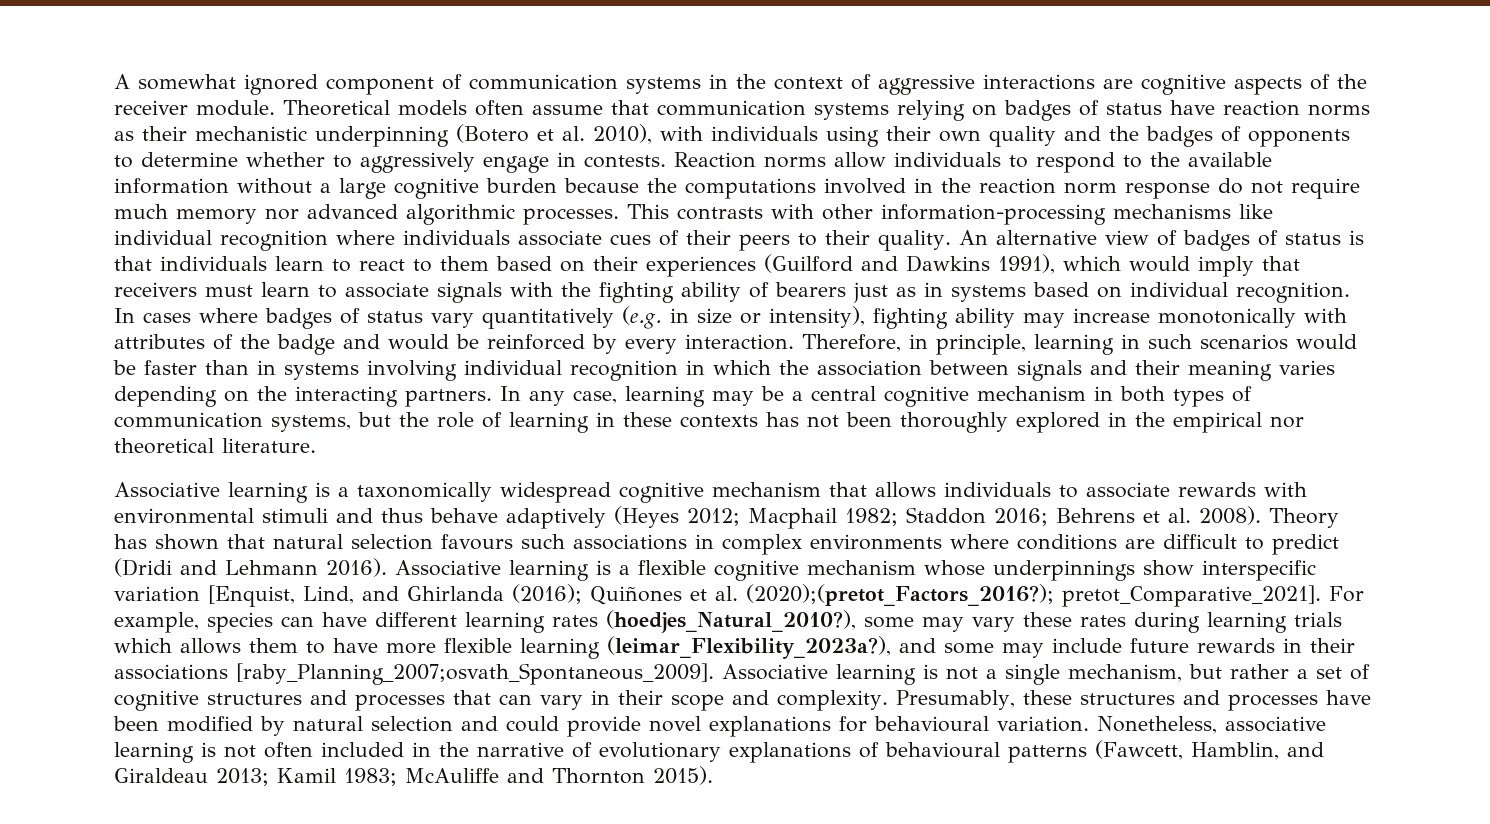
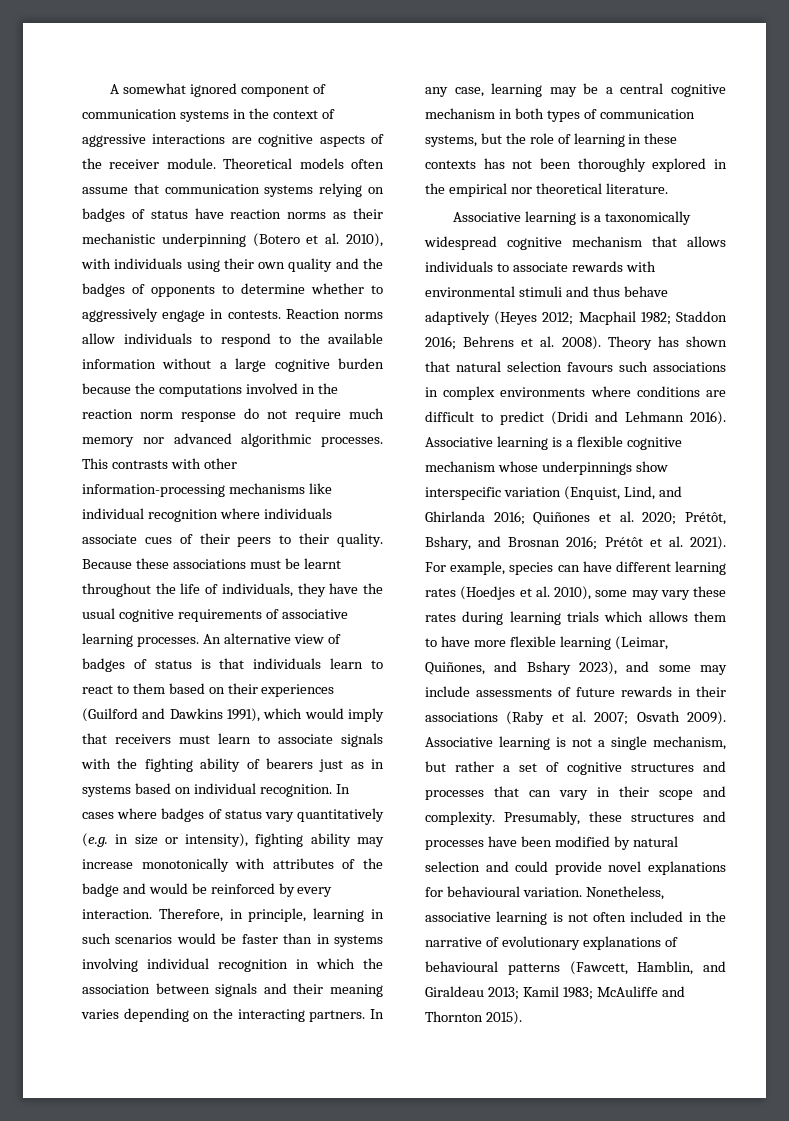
+ Because these associations must be learnt throughout the life of individuals, they have the usual cognitive requirements of associative learning processes.
- Associative learning is a flexible cognitive mechanism whose underpinnings show interspecific variation [Enquist, Lind, and Ghirlanda (2016); Quiñones et al. (2020);(pretot_Factors_2016?); pretot_Comparative_2021].
+ Associative learning is a flexible cognitive mechanism whose underpinnings show interspecific variation (Enquist, Lind, and Ghirlanda 2016; Quiñones et al. 2020; Prétôt, Bshary, and Brosnan 2016; Prétôt et al. 2021).
- For example, species can have different learning rates (hoedjes_Natural_2010?), some may vary these rates during learning trials which allows them to have more flexible learning (leimar_Flexibility_2023a?), and some may include future rewards in their associations [raby_Planning_2007;osvath_Spontaneous_2009].
+ For example, species can have different learning rates (Hoedjes et al. 2010), some may vary these rates during learning trials which allows them to have more flexible learning (Leimar, Quiñones, and Bshary 2023), and some may include assessments of future rewards in their associations (Raby et al. 2007; Osvath 2009).

